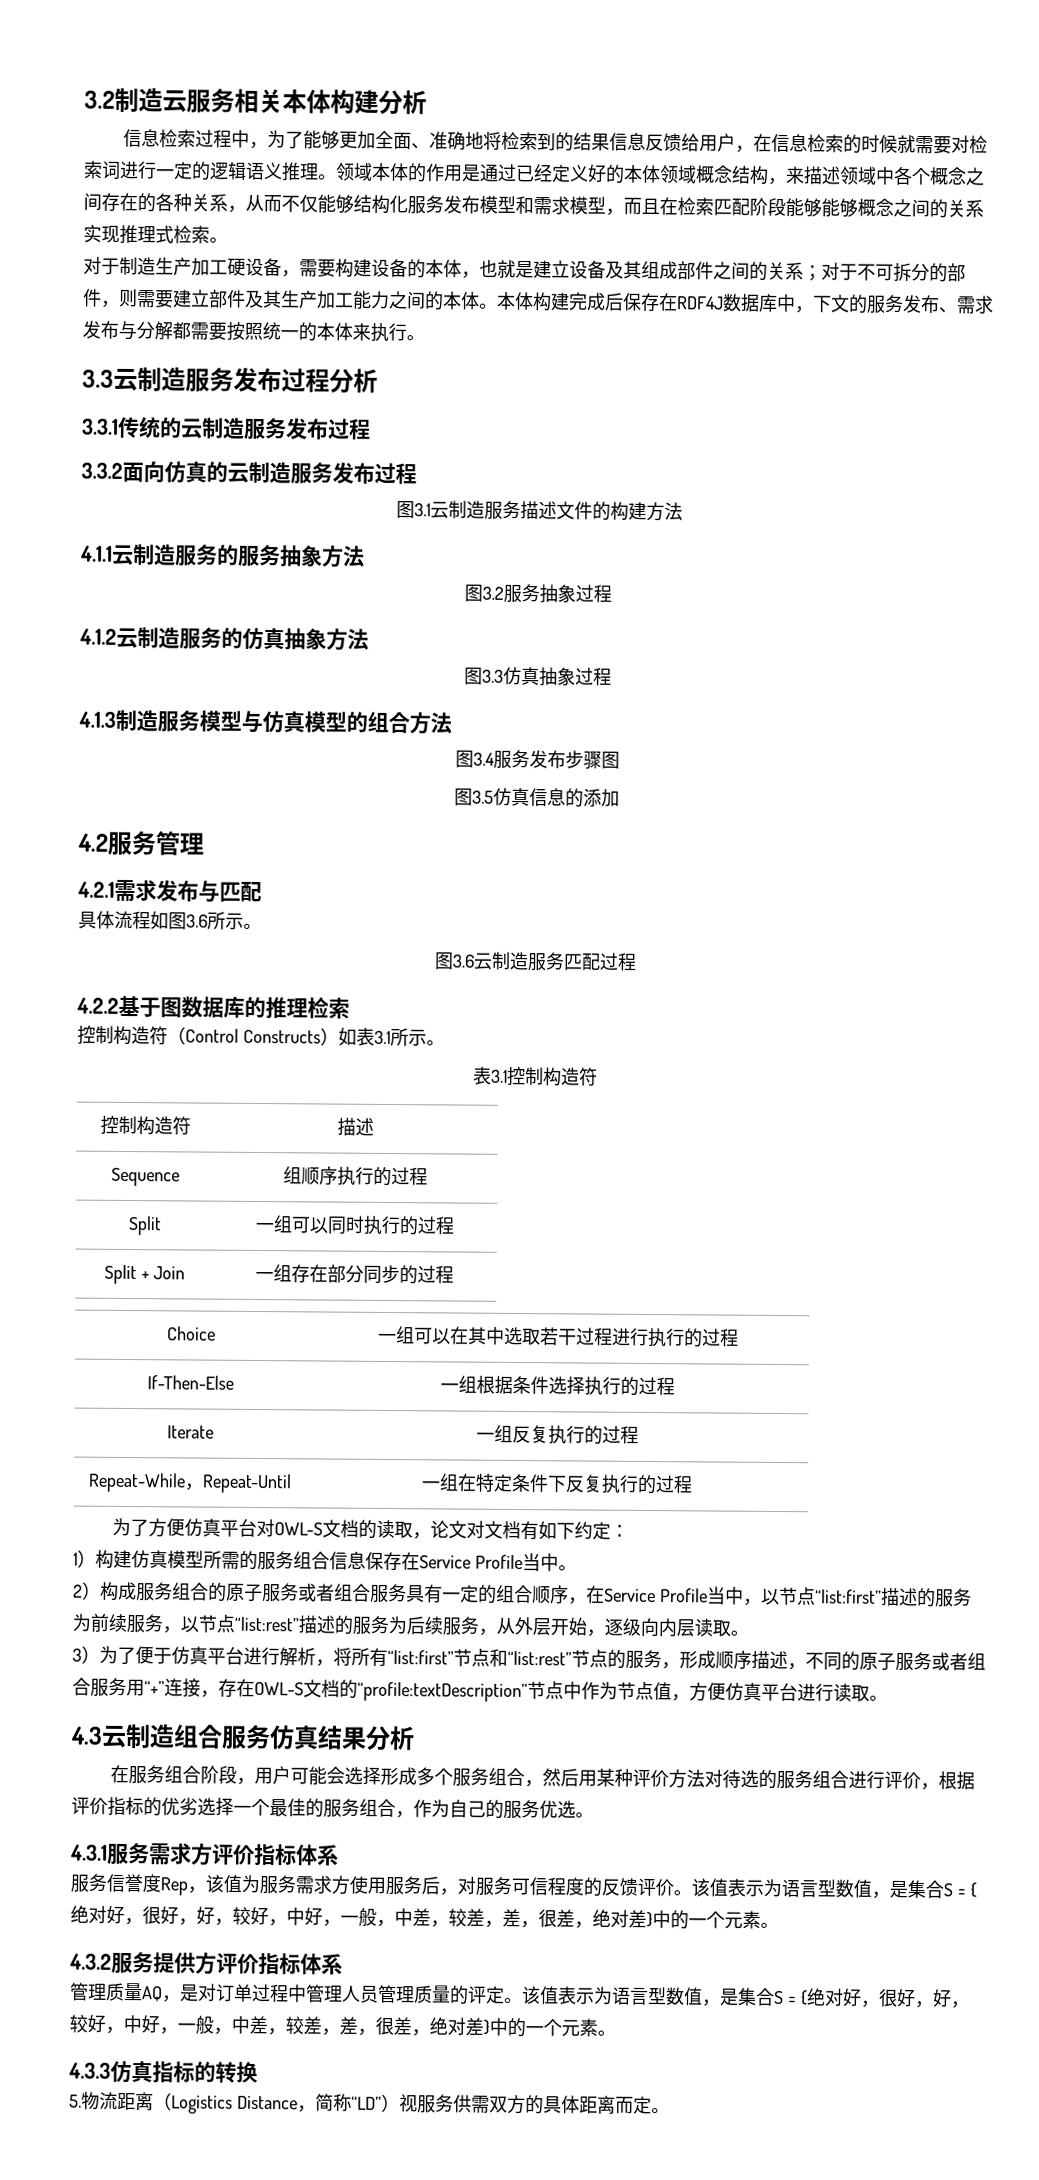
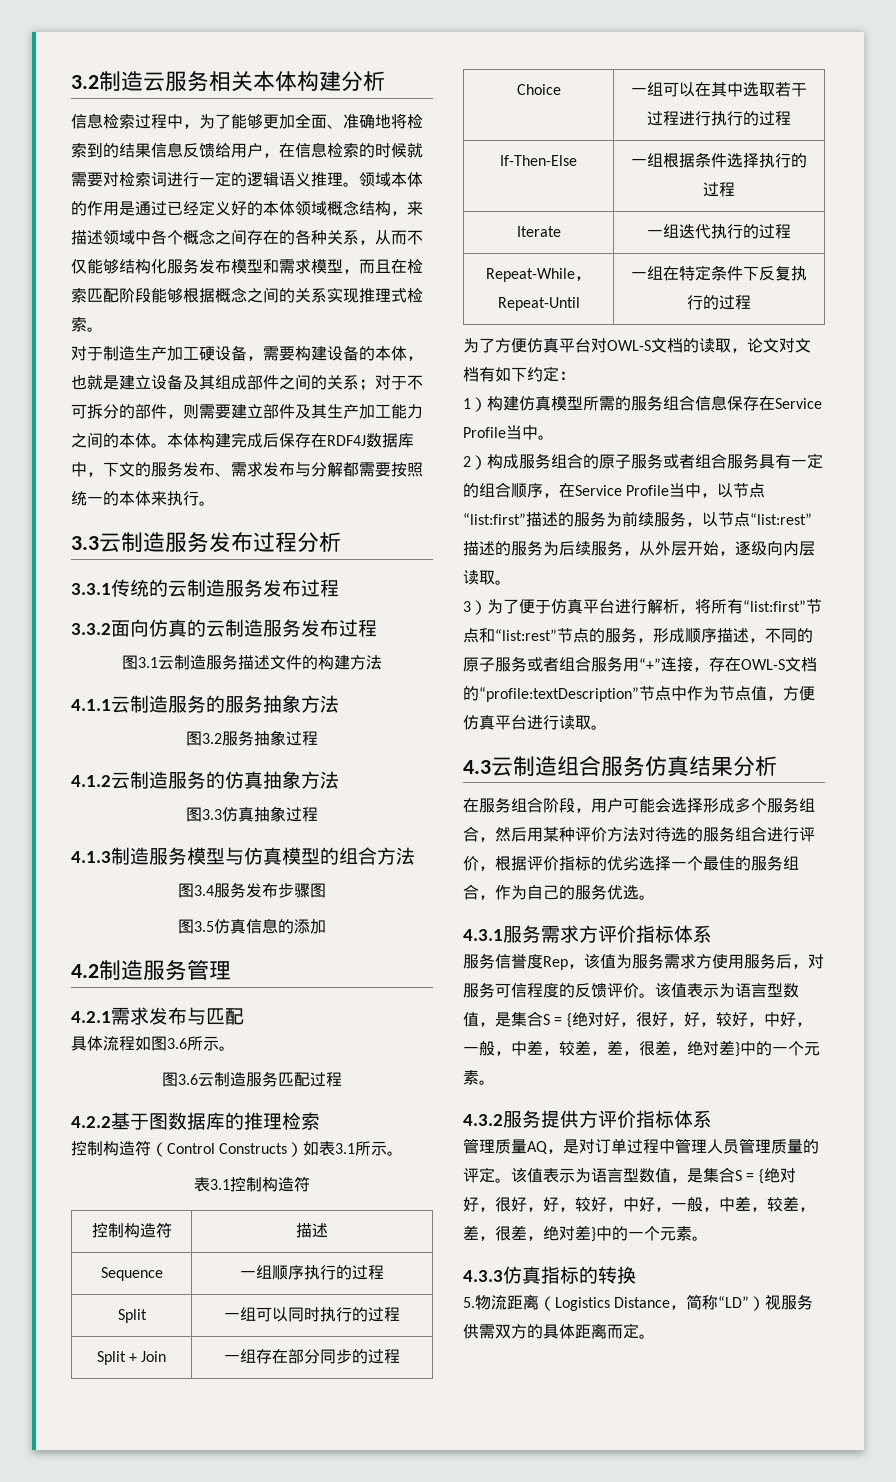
- 领域本体的作用是通过已经定义好的本体领域概念结构，来描述领域中各个概念之间存在的各种关系，从而不仅能够结构化服务发布模型和需求模型，而且在检索匹配阶段能够能够概念之间的关系实现推理式检索。
+ 领域本体的作用是通过已经定义好的本体领域概念结构，来描述领域中各个概念之间存在的各种关系，从而不仅能够结构化服务发布模型和需求模型，而且在检索匹配阶段能够根据概念之间的关系实现推理式检索。
- 4.2服务管理
+ 4.2制造服务管理
- Sequence | 组顺序执行的过程
+ Sequence | 一组顺序执行的过程
- Iterate | 一组反复执行的过程
+ Iterate | 一组迭代执行的过程

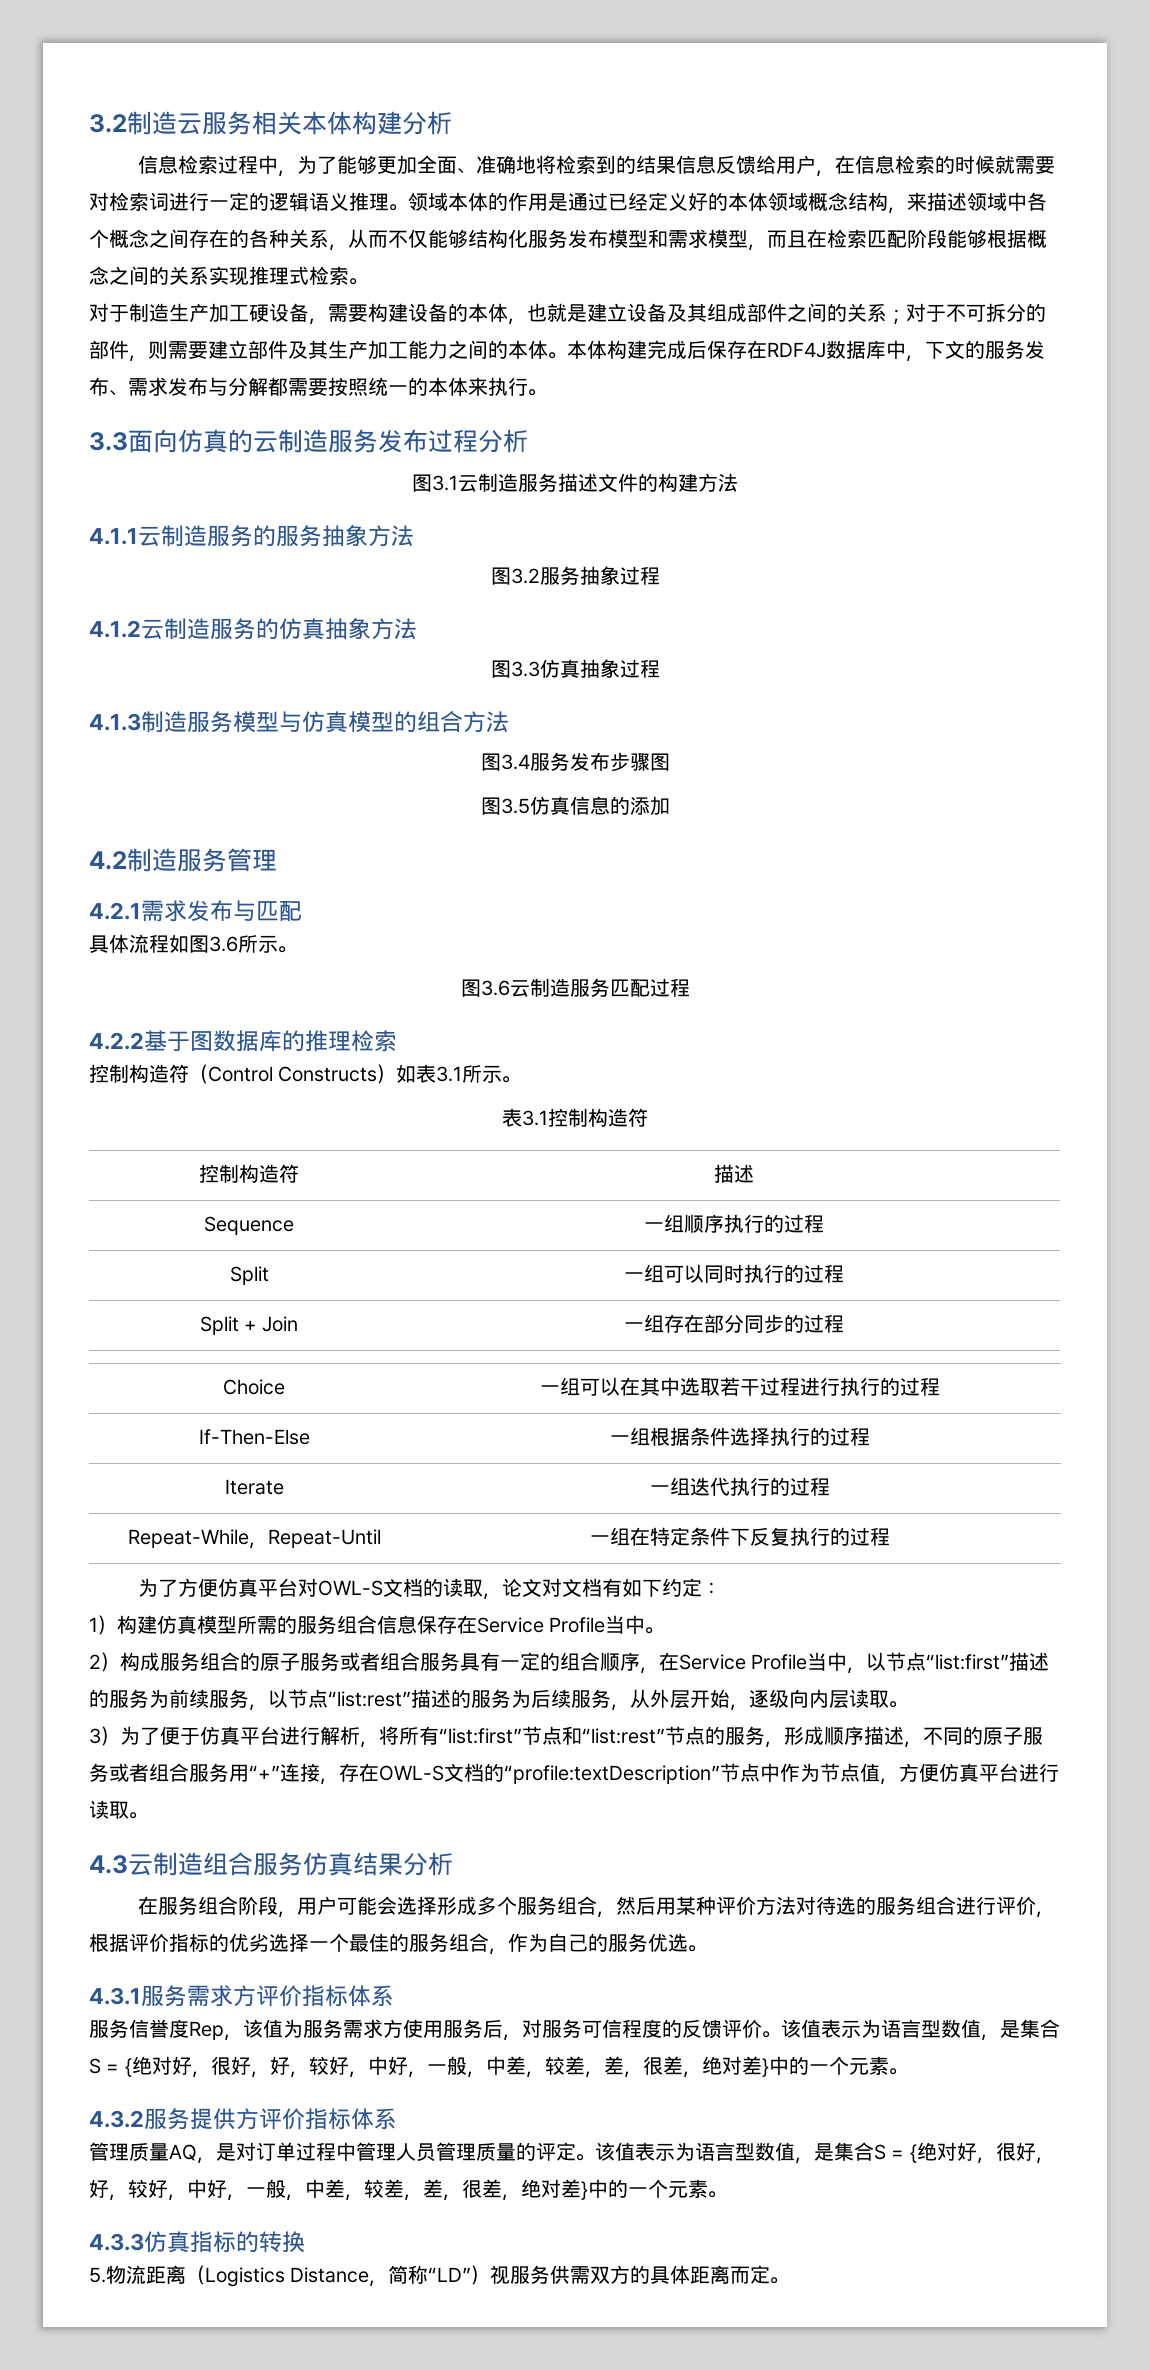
- 3.3云制造服务发布过程分析
- 3.3.1传统的云制造服务发布过程
- 3.3.2面向仿真的云制造服务发布过程
+ 3.3面向仿真的云制造服务发布过程分析

